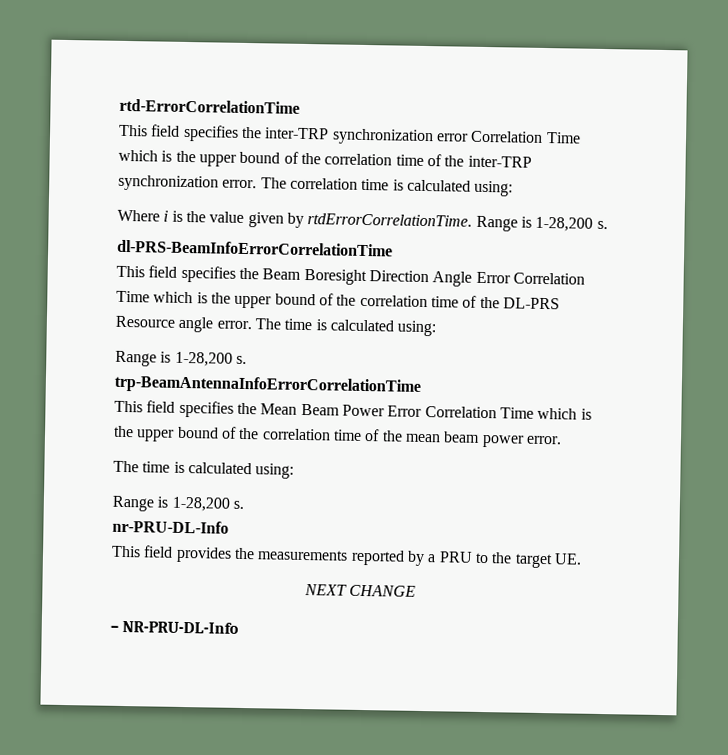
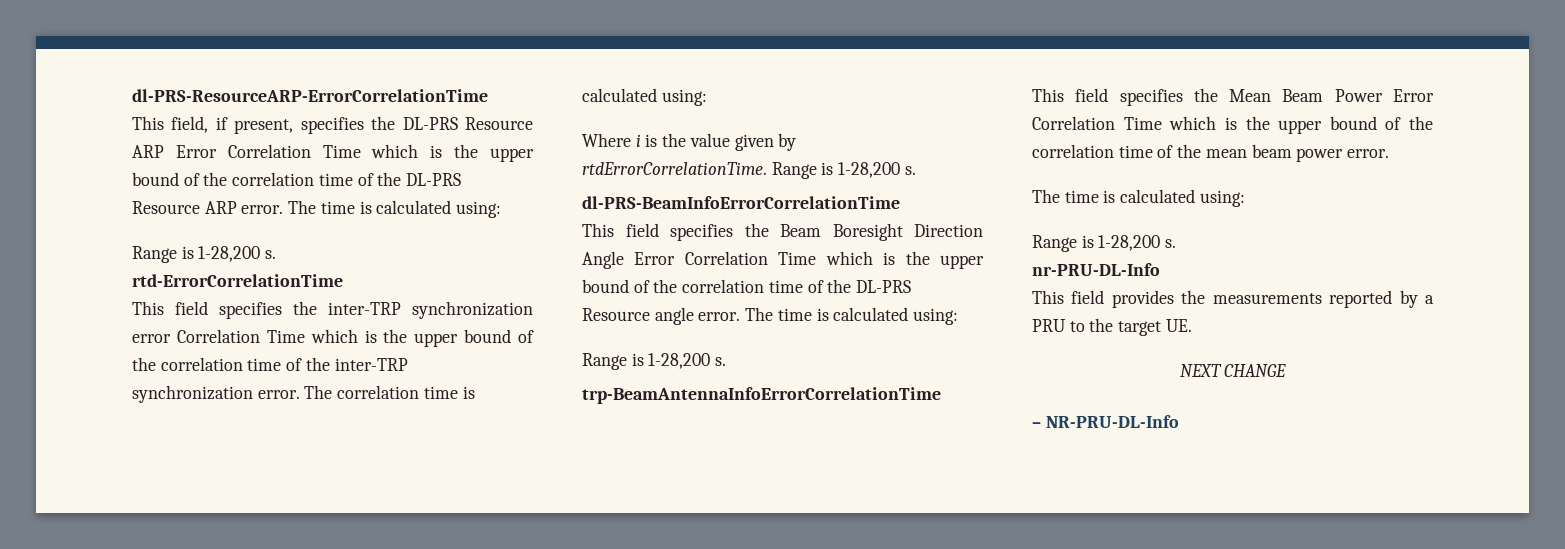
+ dl-PRS-ResourceARP-ErrorCorrelationTime
+ This field, if present, specifies the DL-PRS Resource ARP Error Correlation Time which is the upper bound of the correlation time of the DL-PRS Resource ARP error. The time is calculated using:
+ Range is 1-28,200 s.

